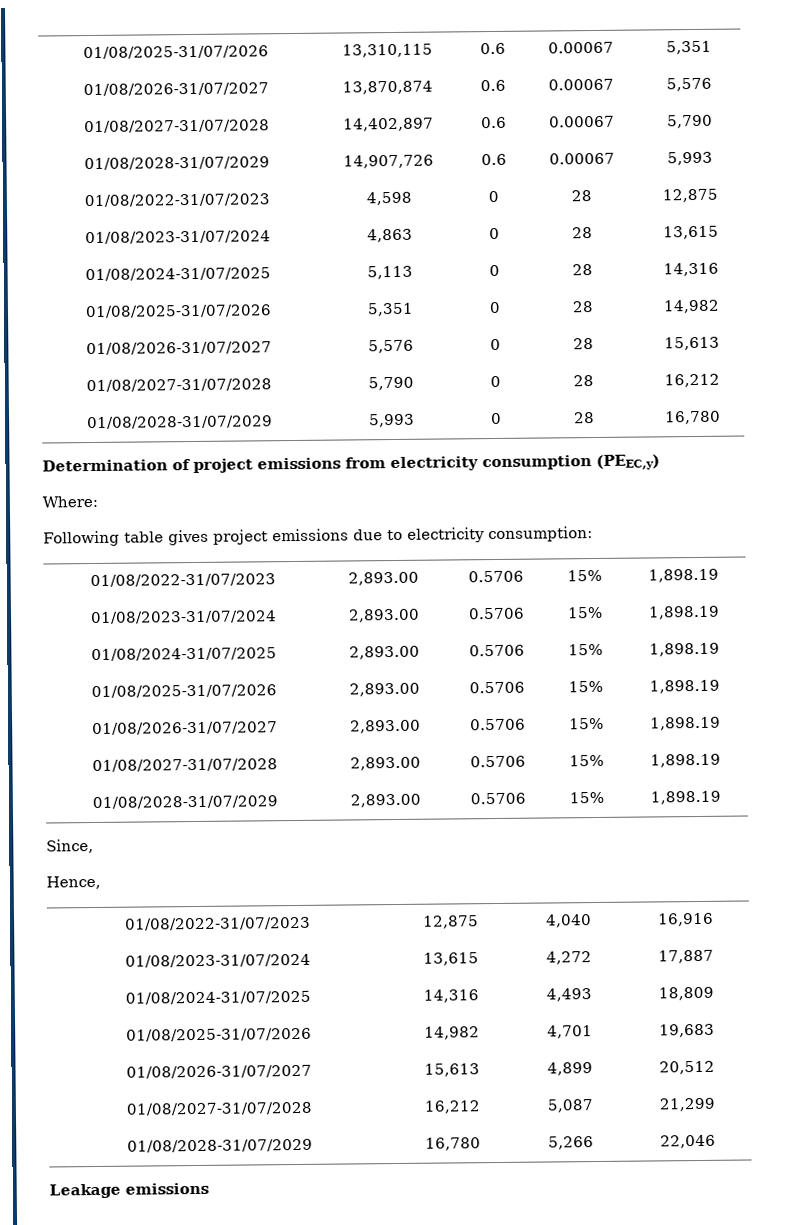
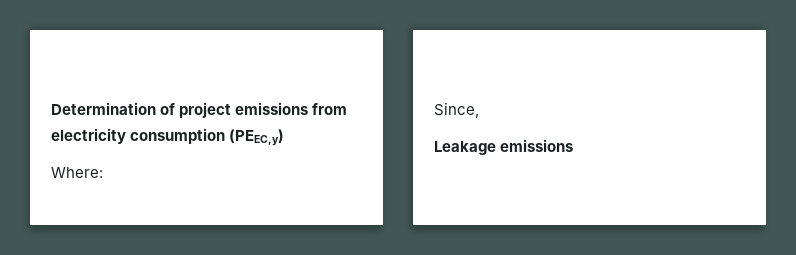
- 01/08/2025-31/07/2026 | 13,310,115 | 0.6 | 0.00067 | 5,351
- 01/08/2026-31/07/2027 | 13,870,874 | 0.6 | 0.00067 | 5,576
- 01/08/2027-31/07/2028 | 14,402,897 | 0.6 | 0.00067 | 5,790
- 01/08/2028-31/07/2029 | 14,907,726 | 0.6 | 0.00067 | 5,993
- 01/08/2022-31/07/2023 | 4,598 | 0 | 28 | 12,875
- 01/08/2023-31/07/2024 | 4,863 | 0 | 28 | 13,615
- 01/08/2024-31/07/2025 | 5,113 | 0 | 28 | 14,316
- 01/08/2025-31/07/2026 | 5,351 | 0 | 28 | 14,982
- 01/08/2026-31/07/2027 | 5,576 | 0 | 28 | 15,613
- 01/08/2027-31/07/2028 | 5,790 | 0 | 28 | 16,212
- 01/08/2028-31/07/2029 | 5,993 | 0 | 28 | 16,780
- Following table gives project emissions due to electricity consumption:
- 01/08/2022-31/07/2023 | 2,893.00 | 0.5706 | 15% | 1,898.19
- 01/08/2023-31/07/2024 | 2,893.00 | 0.5706 | 15% | 1,898.19
- 01/08/2024-31/07/2025 | 2,893.00 | 0.5706 | 15% | 1,898.19
- 01/08/2025-31/07/2026 | 2,893.00 | 0.5706 | 15% | 1,898.19
- 01/08/2026-31/07/2027 | 2,893.00 | 0.5706 | 15% | 1,898.19
- 01/08/2027-31/07/2028 | 2,893.00 | 0.5706 | 15% | 1,898.19
- 01/08/2028-31/07/2029 | 2,893.00 | 0.5706 | 15% | 1,898.19
  Since,
- Hence,
- 01/08/2022-31/07/2023 | 12,875 | 4,040 | 16,916
- 01/08/2023-31/07/2024 | 13,615 | 4,272 | 17,887
- 01/08/2024-31/07/2025 | 14,316 | 4,493 | 18,809
- 01/08/2025-31/07/2026 | 14,982 | 4,701 | 19,683
- 01/08/2026-31/07/2027 | 15,613 | 4,899 | 20,512
- 01/08/2027-31/07/2028 | 16,212 | 5,087 | 21,299
- 01/08/2028-31/07/2029 | 16,780 | 5,266 | 22,046

